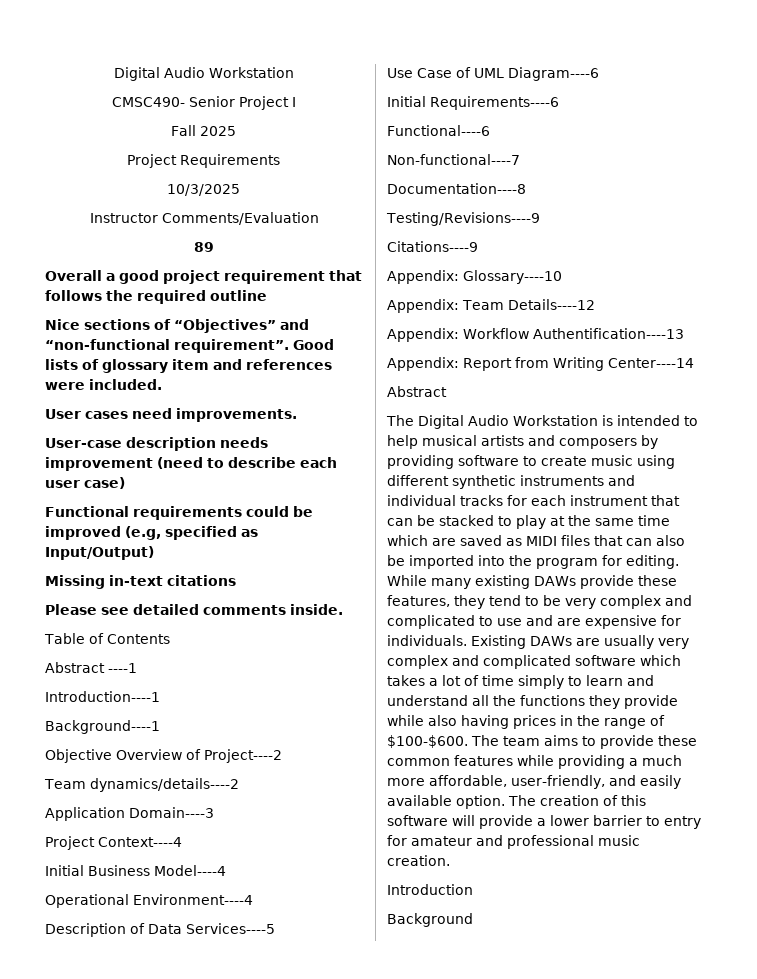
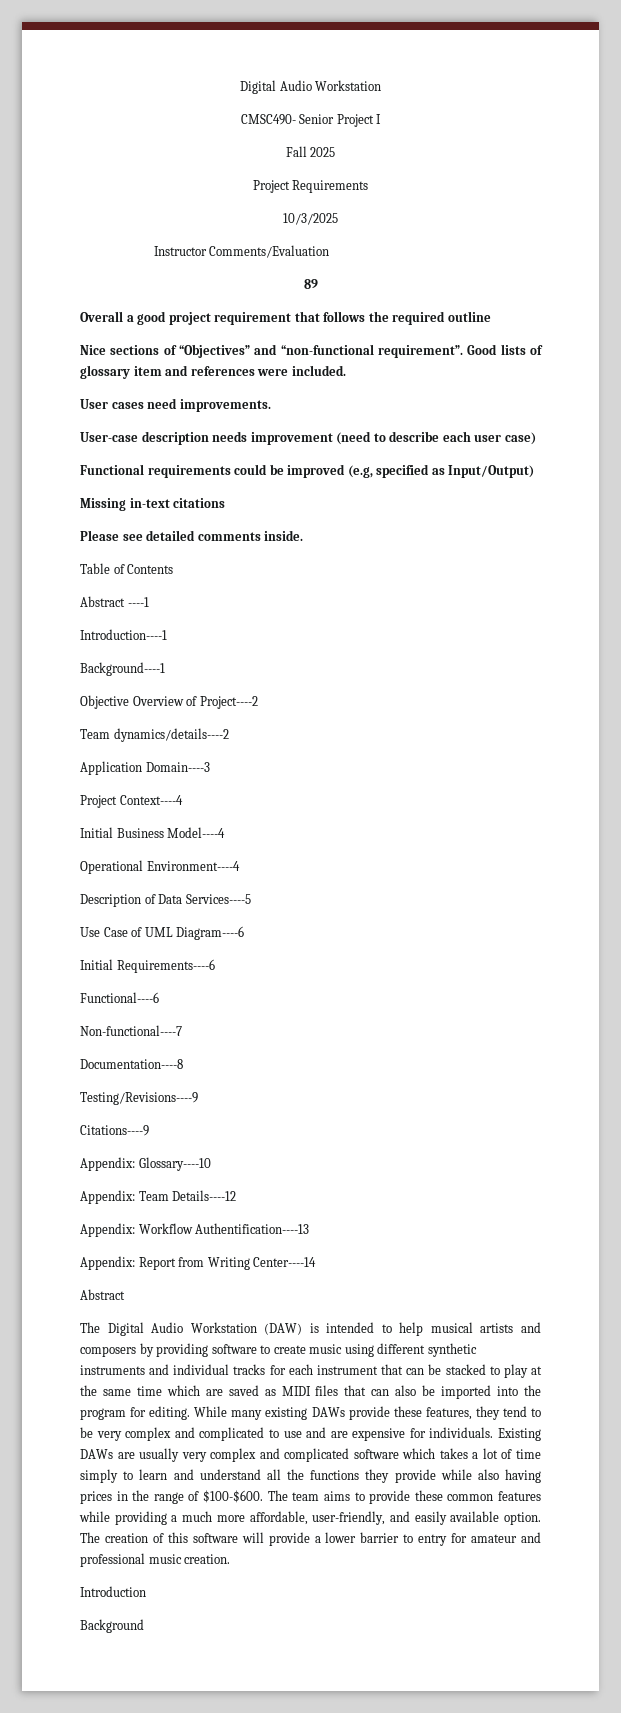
- The Digital Audio Workstation is intended to help musical artists and composers by providing software to create music using different synthetic instruments and individual tracks for each instrument that can be stacked to play at the same time which are saved as MIDI files that can also be imported into the program for editing.
+ The Digital Audio Workstation (DAW) is intended to help musical artists and composers by providing software to create music using different synthetic instruments and individual tracks for each instrument that can be stacked to play at the same time which are saved as MIDI files that can also be imported into the program for editing.

